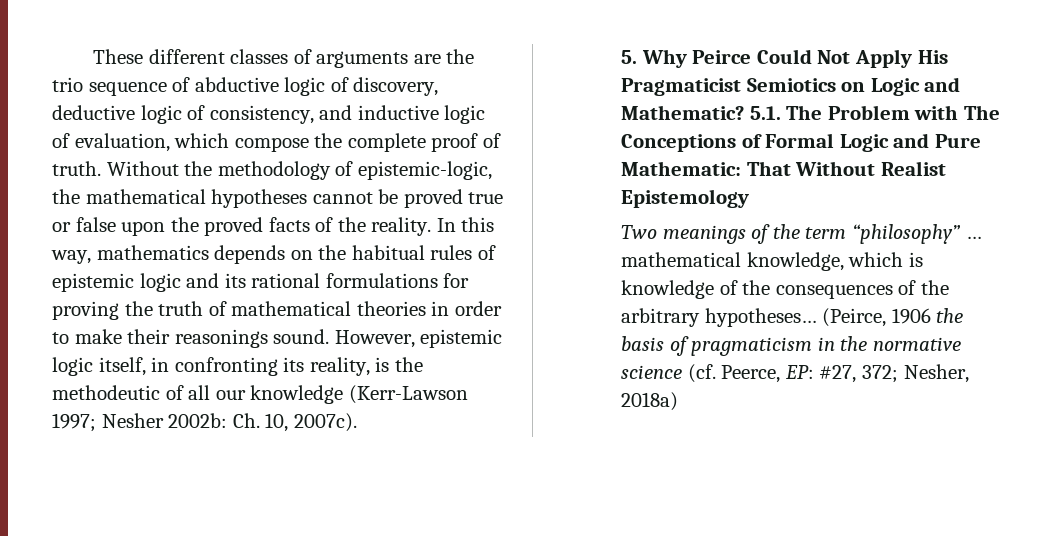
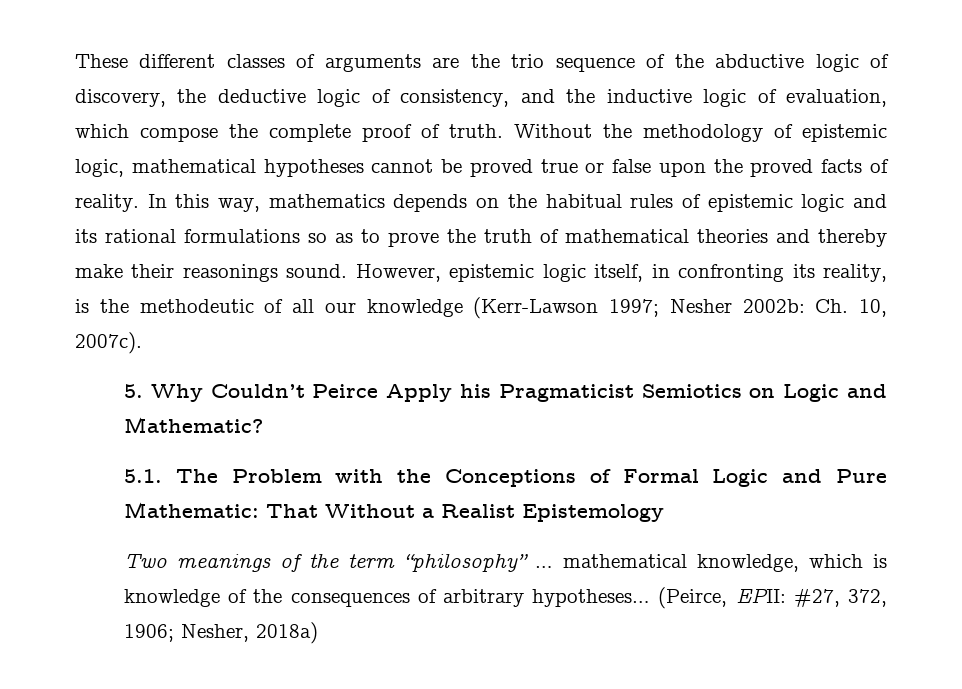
- These different classes of arguments are the trio sequence of abductive logic of discovery, deductive logic of consistency, and inductive logic of evaluation, which compose the complete proof of truth.
+ These different classes of arguments are the trio sequence of the abductive logic of discovery, the deductive logic of consistency, and the inductive logic of evaluation, which compose the complete proof of truth.
- Without the methodology of epistemic-logic, the mathematical hypotheses cannot be proved true or false upon the proved facts of the reality.
+ Without the methodology of epistemic logic, mathematical hypotheses cannot be proved true or false upon the proved facts of reality.
- In this way, mathematics depends on the habitual rules of epistemic logic and its rational formulations for proving the truth of mathematical theories in order to make their reasonings sound.
+ In this way, mathematics depends on the habitual rules of epistemic logic and its rational formulations so as to prove the truth of mathematical theories and thereby make their reasonings sound.
- 5. Why Peirce Could Not Apply His Pragmaticist Semiotics on Logic and Mathematic? 5.1. The Problem with The Conceptions of Formal Logic and Pure Mathematic: That Without Realist Epistemology
+ 5. Why Couldn’t Peirce Apply his Pragmaticist Semiotics on Logic and Mathematic?
+ 5.1. The Problem with the Conceptions of Formal Logic and Pure Mathematic: That Without a Realist Epistemology
- Two meanings of the term “philosophy” … mathematical knowledge, which is knowledge of the consequences of the arbitrary hypotheses…
+ Two meanings of the term “philosophy” … mathematical knowledge, which is knowledge of the consequences of arbitrary hypotheses…
- (Peirce, 1906 the basis of pragmaticism in the normative science (cf. Peerce, EP: #27, 372; Nesher, 2018a)
+ (Peirce, EPII: #27, 372, 1906; Nesher, 2018a)

